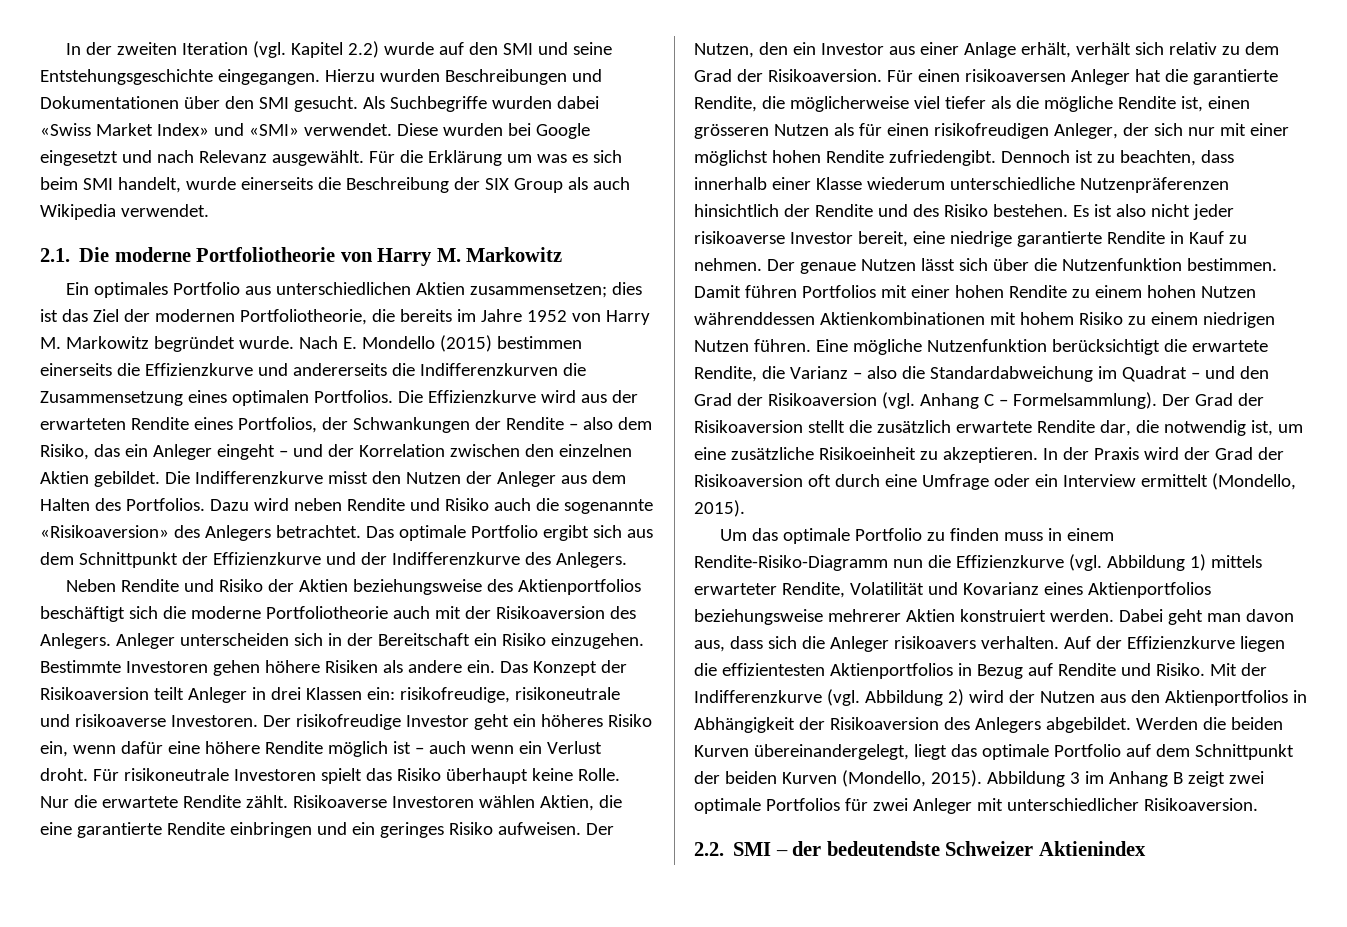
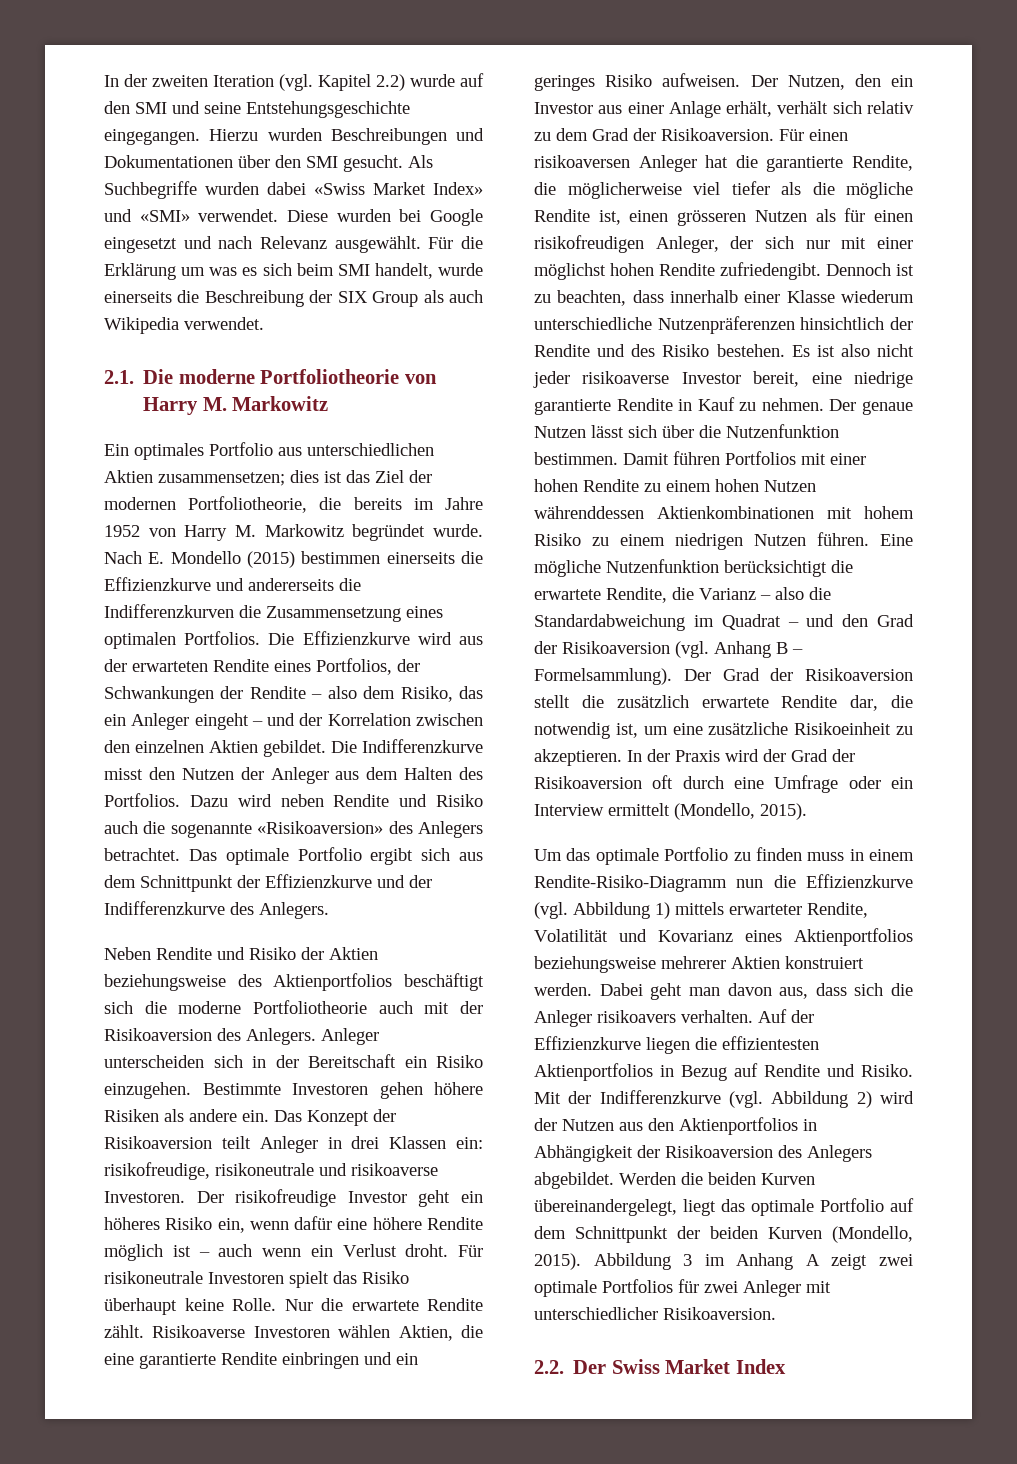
- Eine mögliche Nutzenfunktion berücksichtigt die erwartete Rendite, die Varianz – also die Standardabweichung im Quadrat – und den Grad der Risikoaversion (vgl. Anhang C – Formelsammlung).
+ Eine mögliche Nutzenfunktion berücksichtigt die erwartete Rendite, die Varianz – also die Standardabweichung im Quadrat – und den Grad der Risikoaversion (vgl. Anhang B – Formelsammlung).
- Abbildung 3 im Anhang B zeigt zwei optimale Portfolios für zwei Anleger mit unterschiedlicher Risikoaversion.
+ Abbildung 3 im Anhang A zeigt zwei optimale Portfolios für zwei Anleger mit unterschiedlicher Risikoaversion.
- 2.2. SMI – der bedeutendste Schweizer Aktienindex
+ 2.2. Der Swiss Market Index

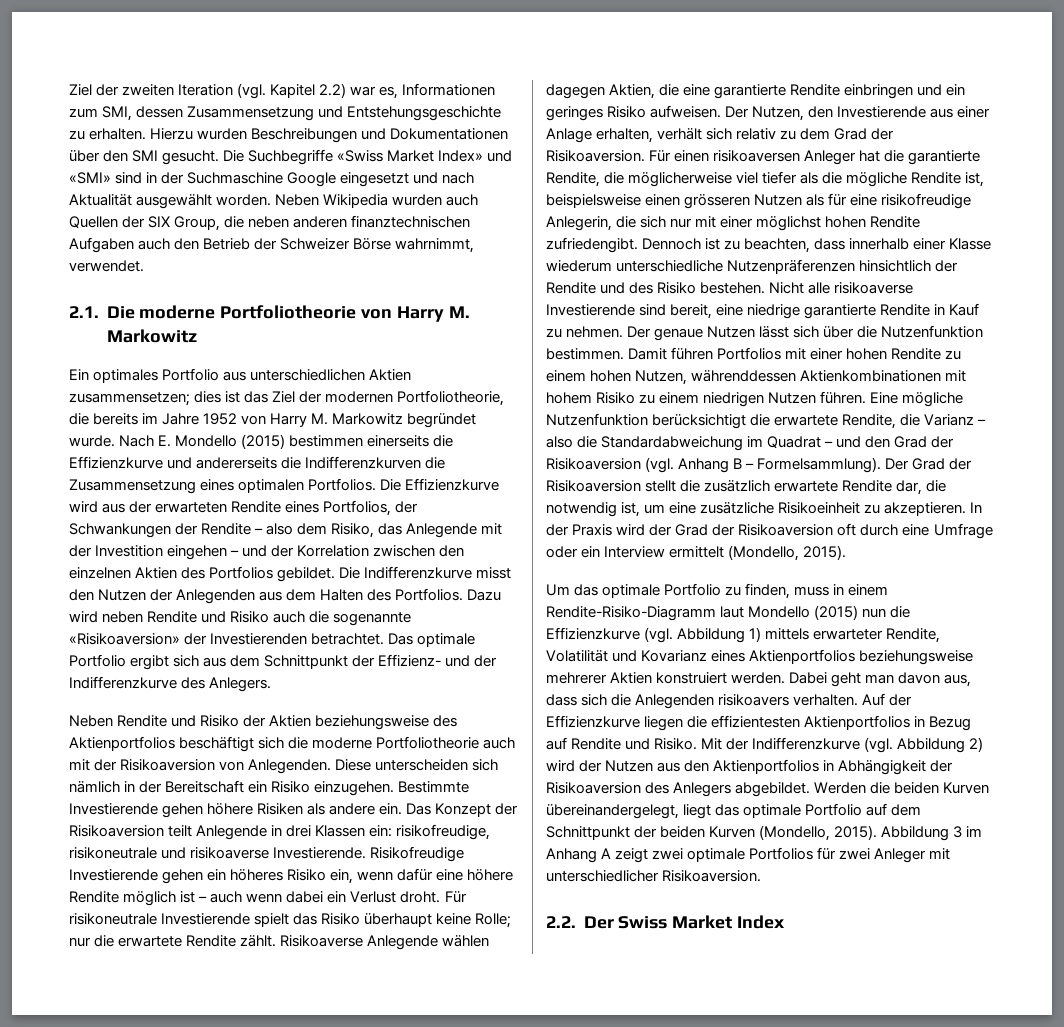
- In der zweiten Iteration (vgl. Kapitel 2.2) wurde auf den SMI und seine Entstehungsgeschichte eingegangen.
+ Ziel der zweiten Iteration (vgl. Kapitel 2.2) war es, Informationen zum SMI, dessen Zusammensetzung und Entstehungsgeschichte zu erhalten.
- Als Suchbegriffe wurden dabei «Swiss Market Index» und «SMI» verwendet. Diese wurden bei Google eingesetzt und nach Relevanz ausgewählt. Für die Erklärung um was es sich beim SMI handelt, wurde einerseits die Beschreibung der SIX Group als auch Wikipedia verwendet.
+ Die Suchbegriffe «Swiss Market Index» und «SMI» sind in der Suchmaschine Google eingesetzt und nach Aktualität ausgewählt worden. Neben Wikipedia wurden auch Quellen der SIX Group, die neben anderen finanztechnischen Aufgaben auch den Betrieb der Schweizer Börse wahrnimmt, verwendet.
- Die Effizienzkurve wird aus der erwarteten Rendite eines Portfolios, der Schwankungen der Rendite – also dem Risiko, das ein Anleger eingeht – und der Korrelation zwischen den einzelnen Aktien gebildet.
+ Die Effizienzkurve wird aus der erwarteten Rendite eines Portfolios, der Schwankungen der Rendite – also dem Risiko, das Anlegende mit der Investition eingehen – und der Korrelation zwischen den einzelnen Aktien des Portfolios gebildet.
- Die Indifferenzkurve misst den Nutzen der Anleger aus dem Halten des Portfolios.
+ Die Indifferenzkurve misst den Nutzen der Anlegenden aus dem Halten des Portfolios.
- Dazu wird neben Rendite und Risiko auch die sogenannte «Risikoaversion» des Anlegers betrachtet.
+ Dazu wird neben Rendite und Risiko auch die sogenannte «Risikoaversion» der Investierenden betrachtet.
- Das optimale Portfolio ergibt sich aus dem Schnittpunkt der Effizienzkurve und der Indifferenzkurve des Anlegers.
+ Das optimale Portfolio ergibt sich aus dem Schnittpunkt der Effizienz- und der Indifferenzkurve des Anlegers.
- Neben Rendite und Risiko der Aktien beziehungsweise des Aktienportfolios beschäftigt sich die moderne Portfoliotheorie auch mit der Risikoaversion des Anlegers. Anleger unterscheiden sich in der Bereitschaft ein Risiko einzugehen.
+ Neben Rendite und Risiko der Aktien beziehungsweise des Aktienportfolios beschäftigt sich die moderne Portfoliotheorie auch mit der Risikoaversion von Anlegenden. Diese unterscheiden sich nämlich in der Bereitschaft ein Risiko einzugehen.
- Bestimmte Investoren gehen höhere Risiken als andere ein.
+ Bestimmte Investierende gehen höhere Risiken als andere ein.
- Das Konzept der Risikoaversion teilt Anleger in drei Klassen ein: risikofreudige, risikoneutrale und risikoaverse Investoren. Der risikofreudige Investor geht ein höheres Risiko ein, wenn dafür eine höhere Rendite möglich ist – auch wenn ein Verlust droht.
+ Das Konzept der Risikoaversion teilt Anlegende in drei Klassen ein: risikofreudige, risikoneutrale und risikoaverse Investierende. Risikofreudige Investierende gehen ein höheres Risiko ein, wenn dafür eine höhere Rendite möglich ist – auch wenn dabei ein Verlust droht.
- Für risikoneutrale Investoren spielt das Risiko überhaupt keine Rolle. Nur die erwartete Rendite zählt.
+ Für risikoneutrale Investierende spielt das Risiko überhaupt keine Rolle; nur die erwartete Rendite zählt.
- Risikoaverse Investoren wählen Aktien, die eine garantierte Rendite einbringen und ein geringes Risiko aufweisen.
+ Risikoaverse Anlegende wählen dagegen Aktien, die eine garantierte Rendite einbringen und ein geringes Risiko aufweisen.
- Der Nutzen, den ein Investor aus einer Anlage erhält, verhält sich relativ zu dem Grad der Risikoaversion.
+ Der Nutzen, den Investierende aus einer Anlage erhalten, verhält sich relativ zu dem Grad der Risikoaversion.
- Für einen risikoaversen Anleger hat die garantierte Rendite, die möglicherweise viel tiefer als die mögliche Rendite ist, einen grösseren Nutzen als für einen risikofreudigen Anleger, der sich nur mit einer möglichst hohen Rendite zufriedengibt.
+ Für einen risikoaversen Anleger hat die garantierte Rendite, die möglicherweise viel tiefer als die mögliche Rendite ist, beispielsweise einen grösseren Nutzen als für eine risikofreudige Anlegerin, die sich nur mit einer möglichst hohen Rendite zufriedengibt.
- Es ist also nicht jeder risikoaverse Investor bereit, eine niedrige garantierte Rendite in Kauf zu nehmen.
+ Nicht alle risikoaverse Investierende sind bereit, eine niedrige garantierte Rendite in Kauf zu nehmen.
- Damit führen Portfolios mit einer hohen Rendite zu einem hohen Nutzen währenddessen Aktienkombinationen mit hohem Risiko zu einem niedrigen Nutzen führen.
+ Damit führen Portfolios mit einer hohen Rendite zu einem hohen Nutzen, währenddessen Aktienkombinationen mit hohem Risiko zu einem niedrigen Nutzen führen.
- Um das optimale Portfolio zu finden muss in einem Rendite-Risiko-Diagramm nun die Effizienzkurve (vgl. Abbildung 1) mittels erwarteter Rendite, Volatilität und Kovarianz eines Aktienportfolios beziehungsweise mehrerer Aktien konstruiert werden.
+ Um das optimale Portfolio zu finden, muss in einem Rendite-Risiko-Diagramm laut Mondello (2015) nun die Effizienzkurve (vgl. Abbildung 1) mittels erwarteter Rendite, Volatilität und Kovarianz eines Aktienportfolios beziehungsweise mehrerer Aktien konstruiert werden.
- Dabei geht man davon aus, dass sich die Anleger risikoavers verhalten.
+ Dabei geht man davon aus, dass sich die Anlegenden risikoavers verhalten.

